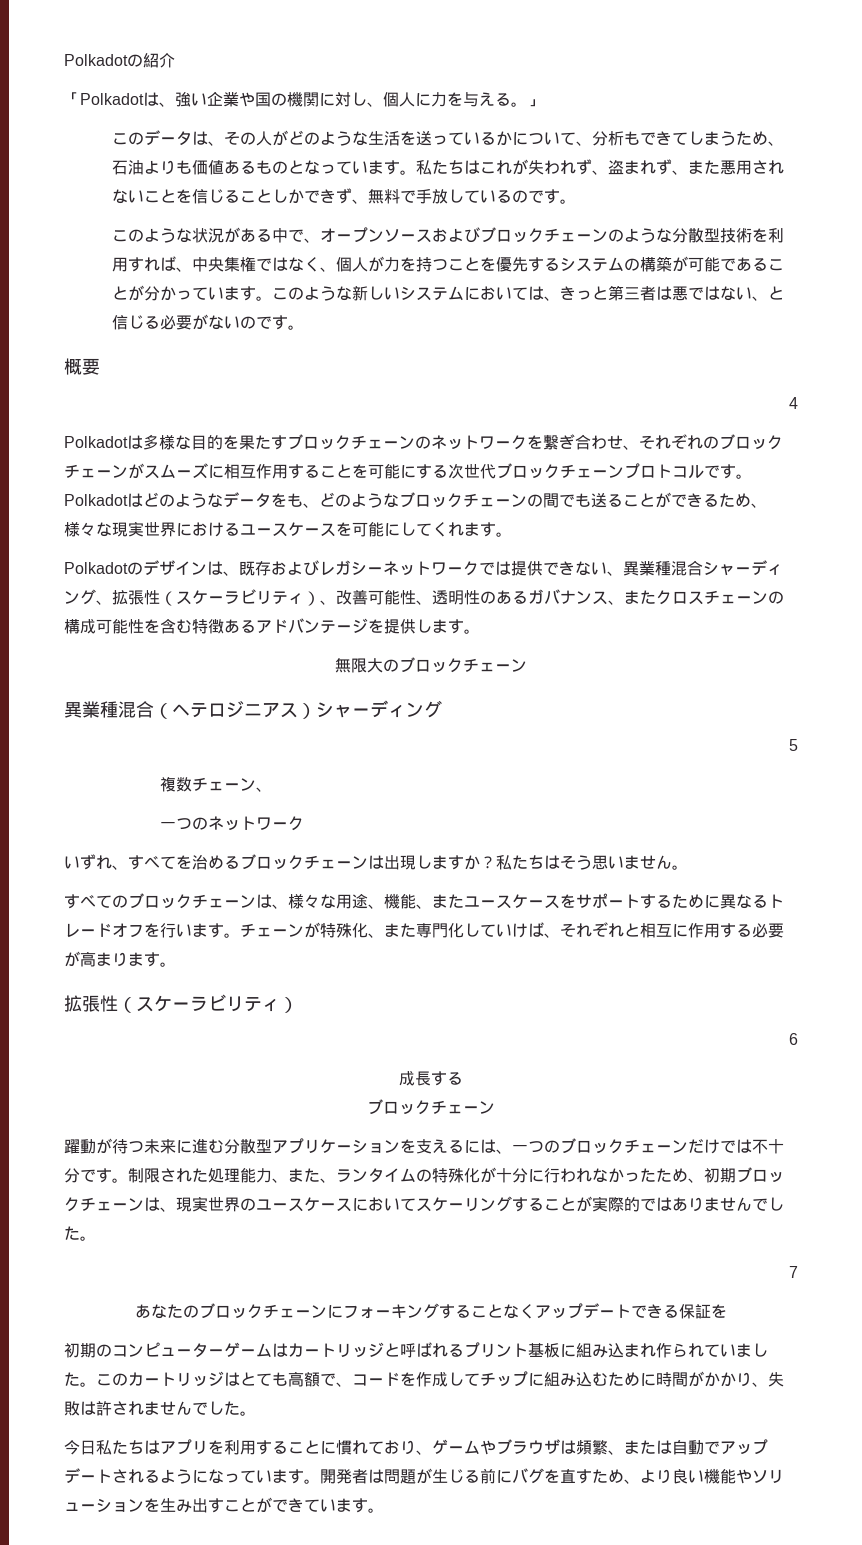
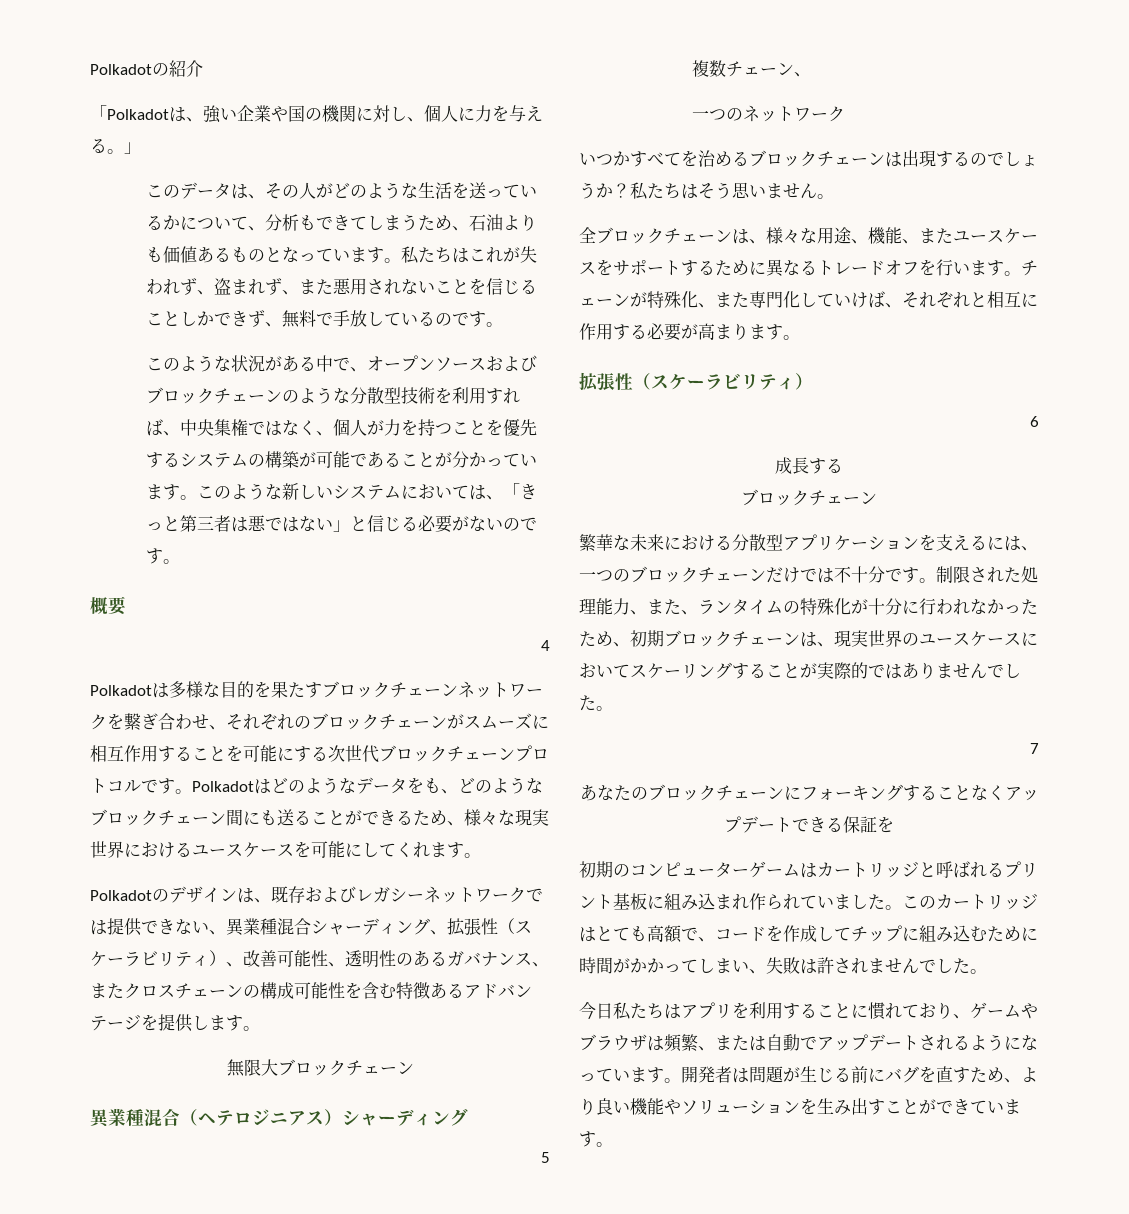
- このような新しいシステムにおいては、きっと第三者は悪ではない、と信じる必要がないのです。
+ このような新しいシステムにおいては、「きっと第三者は悪ではない」と信じる必要がないのです。
- Polkadotは多様な目的を果たすブロックチェーンのネットワークを繋ぎ合わせ、それぞれのブロックチェーンがスムーズに相互作用することを可能にする次世代ブロックチェーンプロトコルです。
+ Polkadotは多様な目的を果たすブロックチェーンネットワークを繋ぎ合わせ、それぞれのブロックチェーンがスムーズに相互作用することを可能にする次世代ブロックチェーンプロトコルです。
- Polkadotはどのようなデータをも、どのようなブロックチェーンの間でも送ることができるため、様々な現実世界におけるユースケースを可能にしてくれます。
+ Polkadotはどのようなデータをも、どのようなブロックチェーン間にも送ることができるため、様々な現実世界におけるユースケースを可能にしてくれます。
- 無限大のブロックチェーン
+ 無限大ブロックチェーン
- いずれ、すべてを治めるブロックチェーンは出現しますか？
+ いつかすべてを治めるブロックチェーンは出現するのでしょうか？
- すべてのブロックチェーンは、様々な用途、機能、またユースケースをサポートするために異なるトレードオフを行います。
+ 全ブロックチェーンは、様々な用途、機能、またユースケースをサポートするために異なるトレードオフを行います。
- 躍動が待つ未来に進む分散型アプリケーションを支えるには、一つのブロックチェーンだけでは不十分です。
+ 繁華な未来における分散型アプリケーションを支えるには、一つのブロックチェーンだけでは不十分です。
- このカートリッジはとても高額で、コードを作成してチップに組み込むために時間がかかり、失敗は許されませんでした。
+ このカートリッジはとても高額で、コードを作成してチップに組み込むために時間がかかってしまい、失敗は許されませんでした。

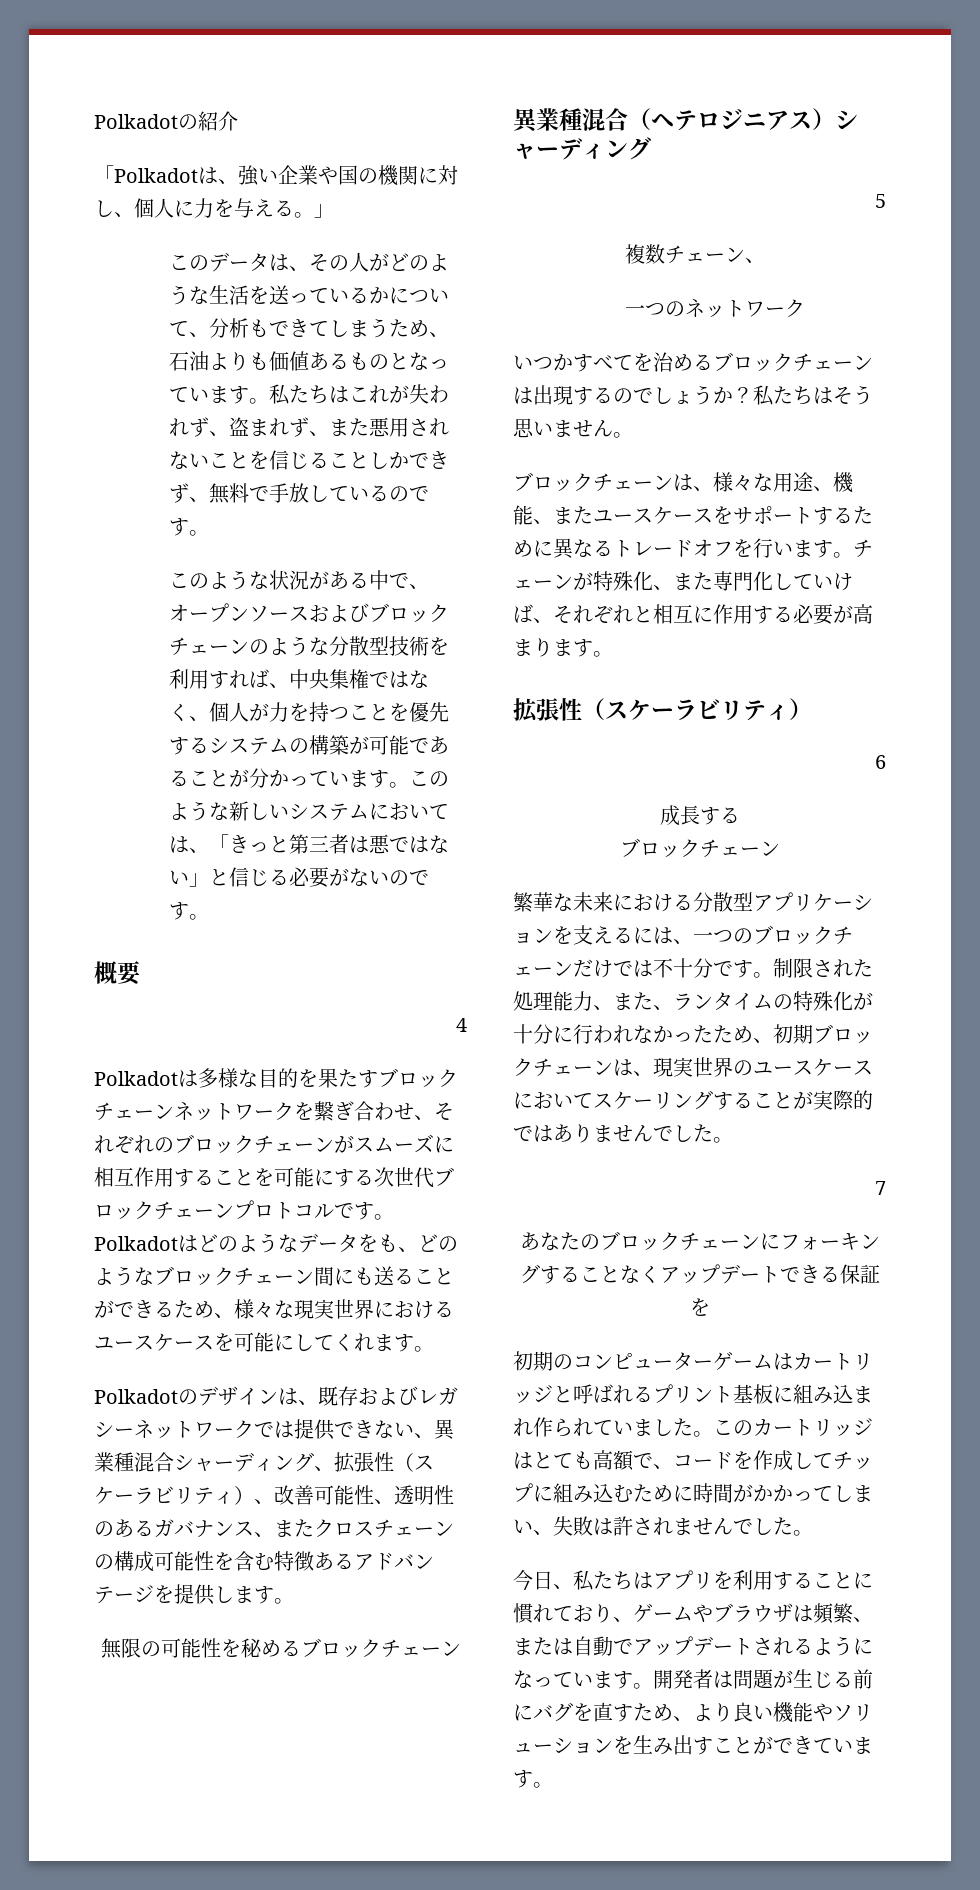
- 無限大ブロックチェーン
+ 無限の可能性を秘めるブロックチェーン
- 全ブロックチェーンは、様々な用途、機能、またユースケースをサポートするために異なるトレードオフを行います。
+ ブロックチェーンは、様々な用途、機能、またユースケースをサポートするために異なるトレードオフを行います。
- 今日私たちはアプリを利用することに慣れており、ゲームやブラウザは頻繁、または自動でアップデートされるようになっています。
+ 今日、私たちはアプリを利用することに慣れており、ゲームやブラウザは頻繁、または自動でアップデートされるようになっています。

